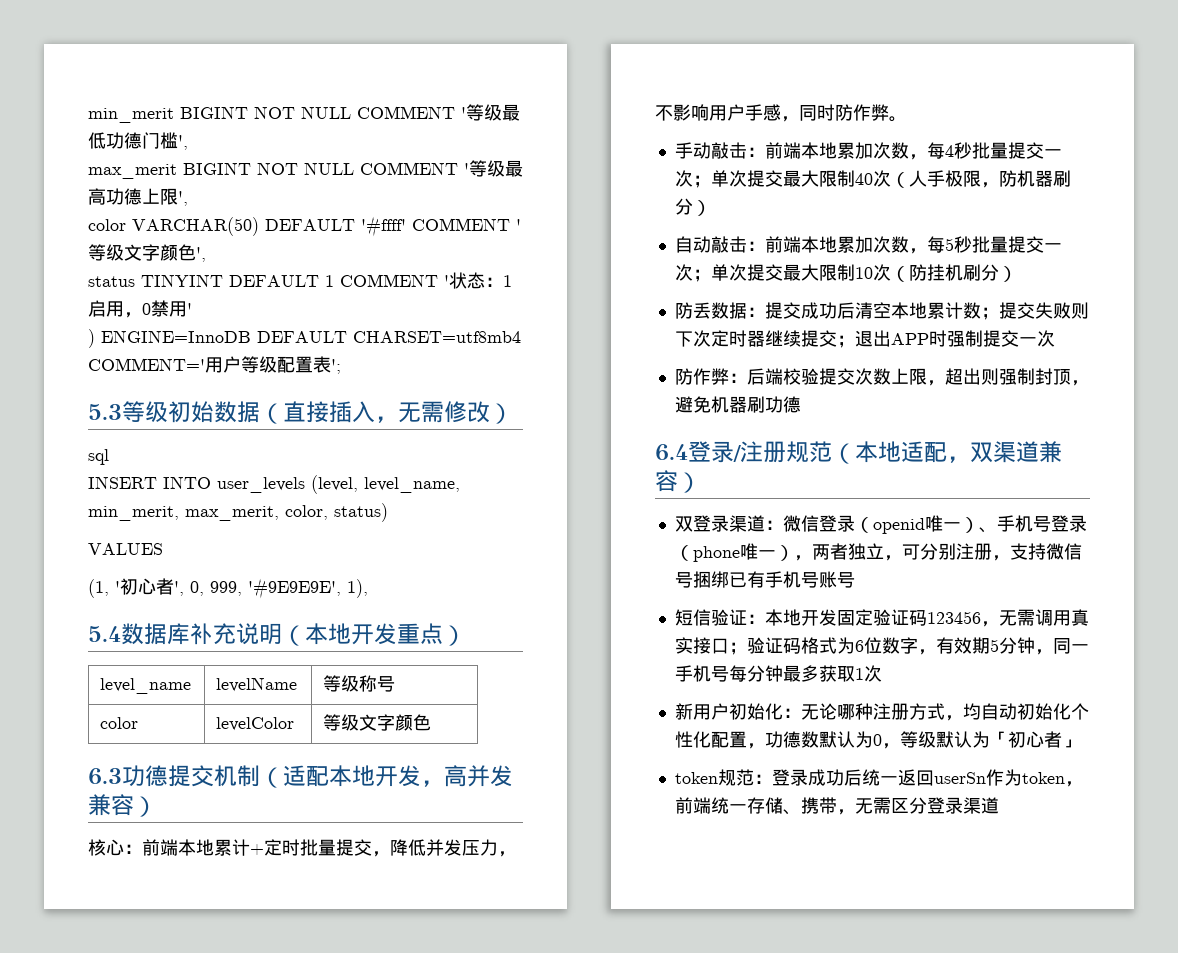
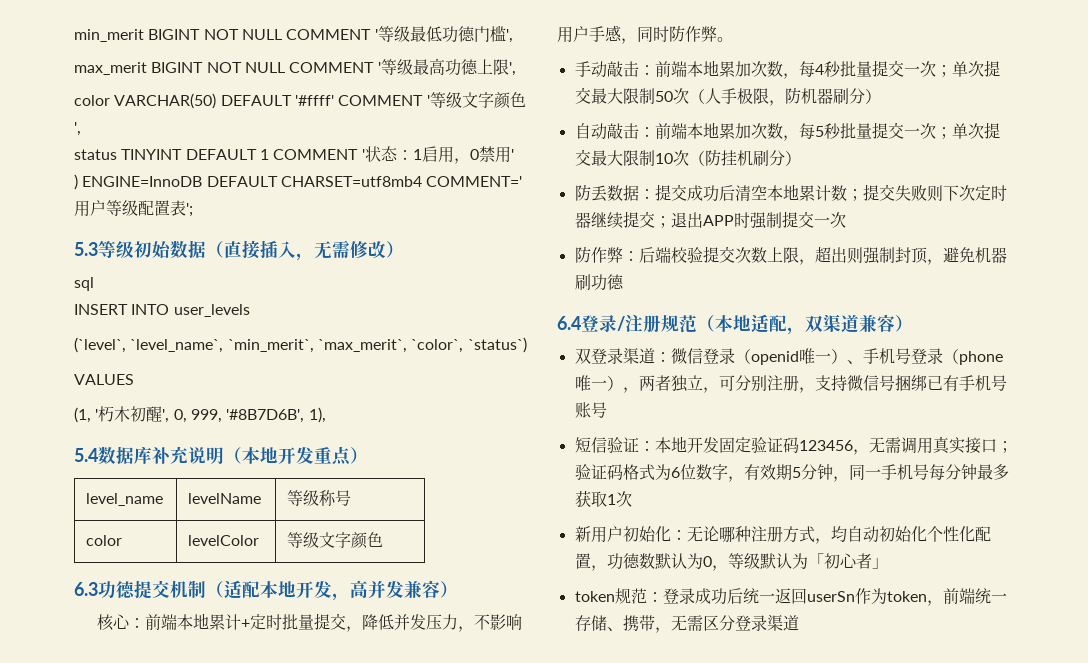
- INSERT INTO user_levels (level, level_name, min_merit, max_merit, color, status)
+ INSERT INTO user_levels
+ (`level`, `level_name`, `min_merit`, `max_merit`, `color`, `status`)
- (1, '初心者', 0, 999, '#9E9E9E', 1),
+ (1, '朽木初醒', 0, 999, '#8B7D6B', 1),
- 手动敲击：前端本地累加次数，每4秒批量提交一次；单次提交最大限制40次（人手极限，防机器刷分）
+ 手动敲击：前端本地累加次数，每4秒批量提交一次；单次提交最大限制50次（人手极限，防机器刷分）

